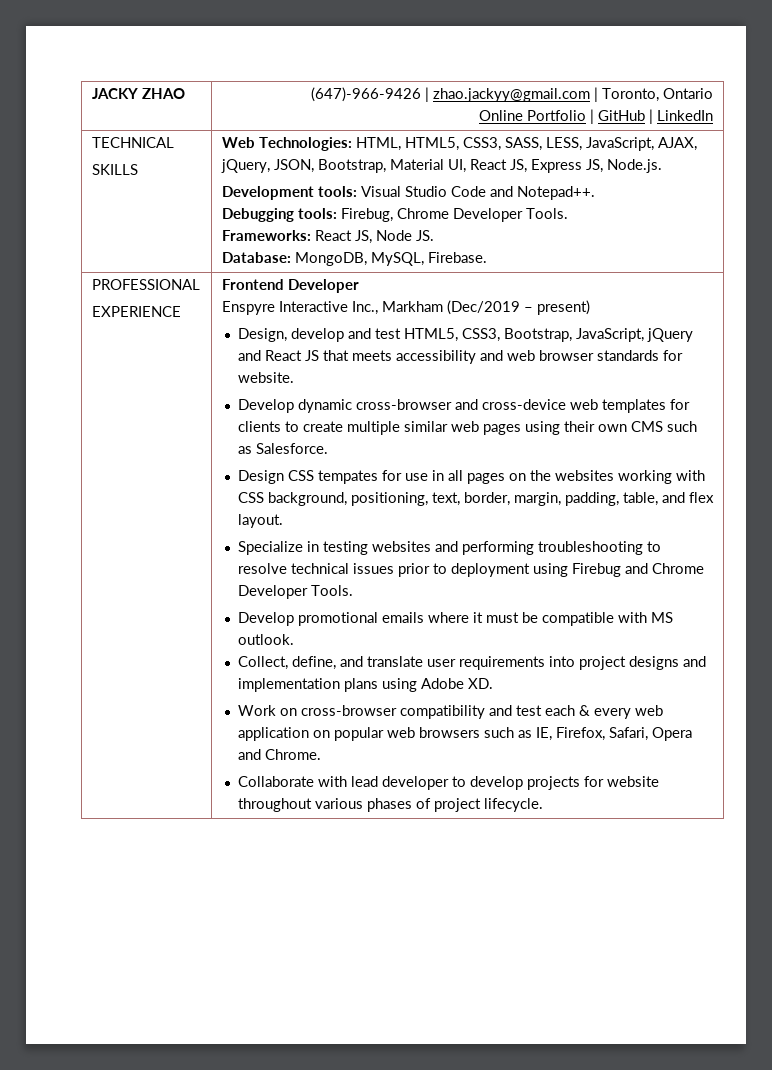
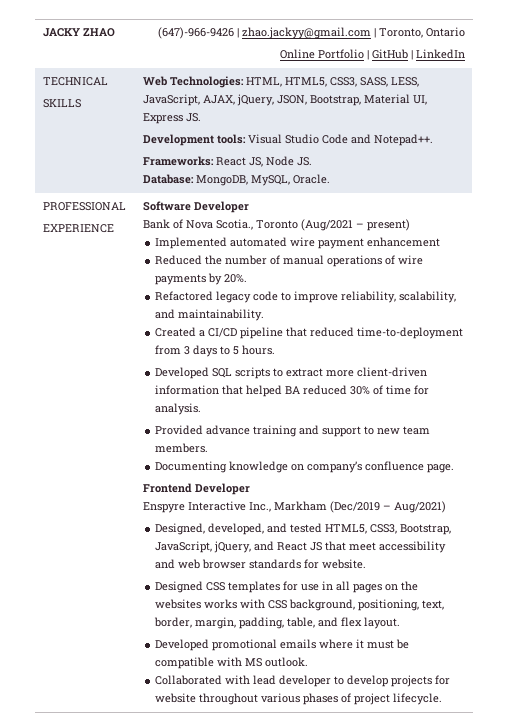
- Web Technologies: HTML, HTML5, CSS3, SASS, LESS, JavaScript, AJAX, jQuery, JSON, Bootstrap, Material UI, React JS, Express JS, Node.js.
+ Web Technologies: HTML, HTML5, CSS3, SASS, LESS, JavaScript, AJAX, jQuery, JSON, Bootstrap, Material UI, Express JS.
- Debugging tools: Firebug, Chrome Developer Tools.
- Database: MongoDB, MySQL, Firebase.
+ Database: MongoDB, MySQL, Oracle.
+ Software Developer
+ Bank of Nova Scotia., Toronto (Aug/2021 – present)
+ Implemented automated wire payment enhancement
+ Reduced the number of manual operations of wire payments by 20%.
+ Refactored legacy code to improve reliability, scalability, and maintainability.
+ Created a CI/CD pipeline that reduced time-to-deployment from 3 days to 5 hours.
+ Developed SQL scripts to extract more client-driven information that helped BA reduced 30% of time for analysis.
+ Provided advance training and support to new team members.
+ Documenting knowledge on company’s confluence page.
- Enspyre Interactive Inc., Markham (Dec/2019 – present)
- Design, develop and test HTML5, CSS3, Bootstrap, JavaScript, jQuery and React JS that meets accessibility and web browser standards for website.
+ Enspyre Interactive Inc., Markham (Dec/2019 – Aug/2021)
+ Designed, developed, and tested HTML5, CSS3, Bootstrap, JavaScript, jQuery, and React JS that meet accessibility and web browser standards for website.
- Develop dynamic cross-browser and cross-device web templates for clients to create multiple similar web pages using their own CMS such as Salesforce.
- Design CSS tempates for use in all pages on the websites working with CSS background, positioning, text, border, margin, padding, table, and flex layout.
+ Designed CSS templates for use in all pages on the websites works with CSS background, positioning, text, border, margin, padding, table, and flex layout.
- Specialize in testing websites and performing troubleshooting to resolve technical issues prior to deployment using Firebug and Chrome Developer Tools.
- Develop promotional emails where it must be compatible with MS outlook.
+ Developed promotional emails where it must be compatible with MS outlook.
- Collect, define, and translate user requirements into project designs and implementation plans using Adobe XD.
- Work on cross-browser compatibility and test each & every web application on popular web browsers such as IE, Firefox, Safari, Opera and Chrome.
- Collaborate with lead developer to develop projects for website throughout various phases of project lifecycle.
+ Collaborated with lead developer to develop projects for website throughout various phases of project lifecycle.

